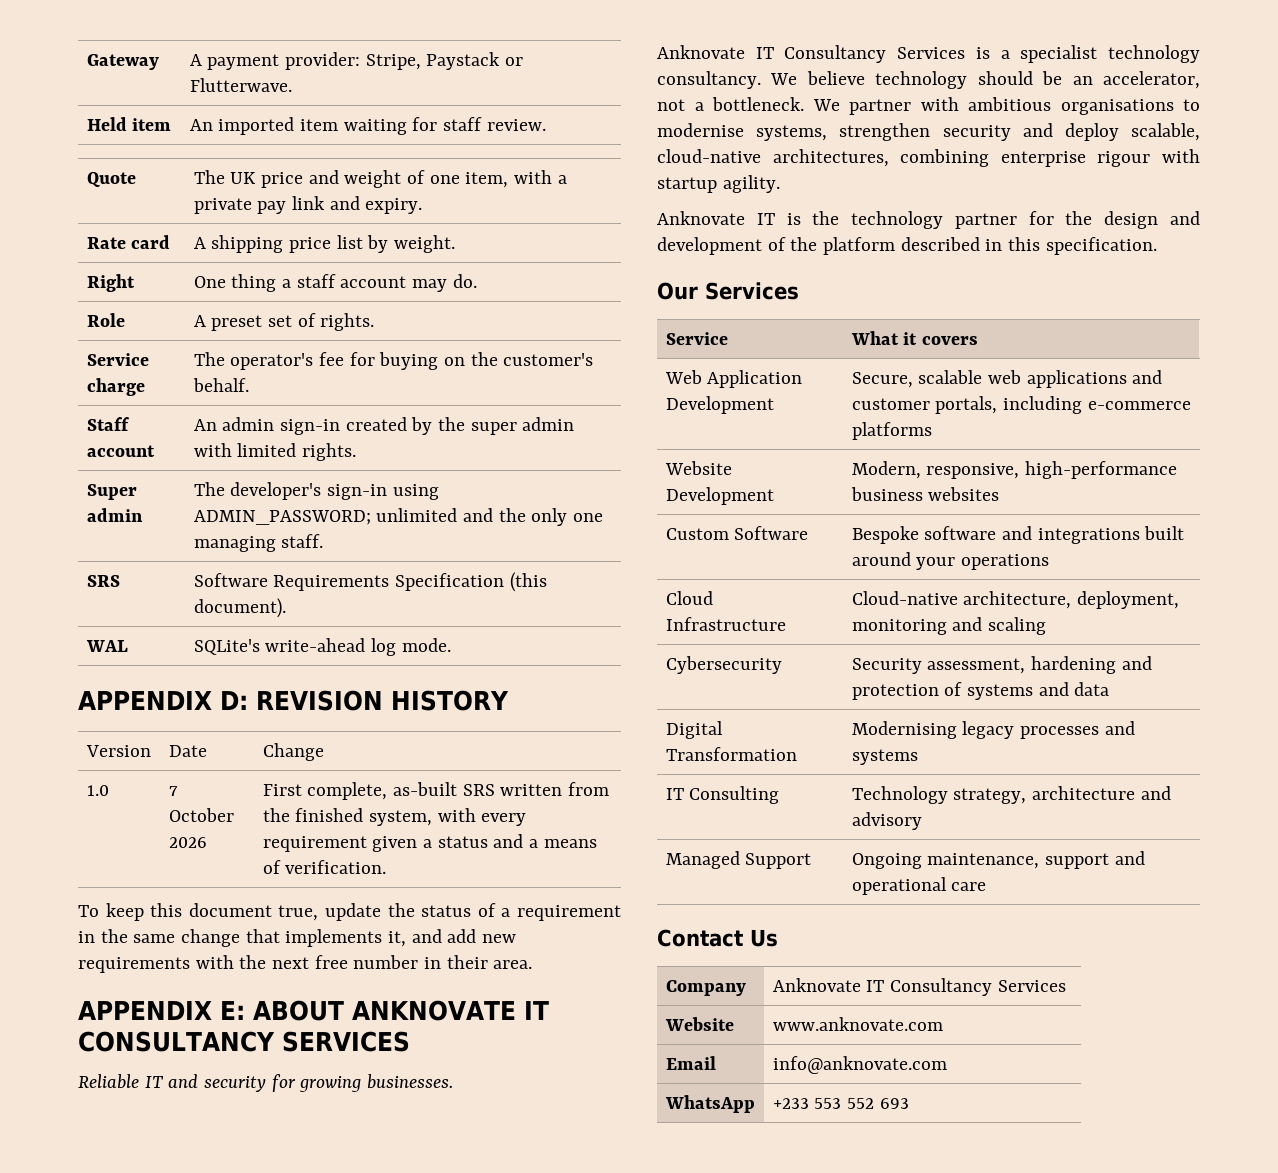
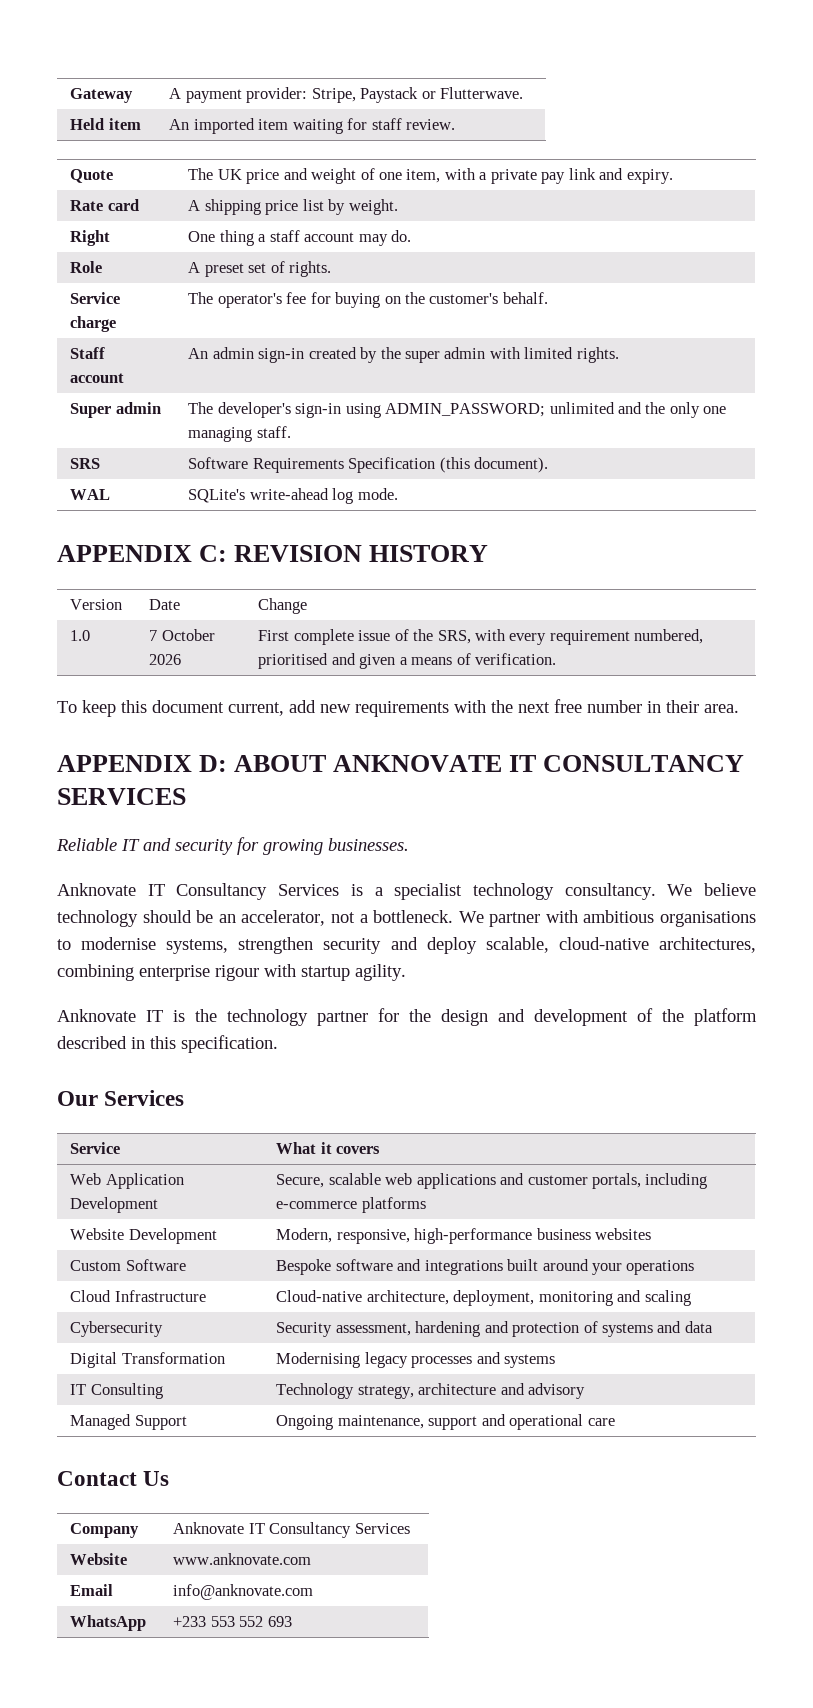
- APPENDIX D: REVISION HISTORY
+ APPENDIX C: REVISION HISTORY
- 1.0 | 7 October 2026 | First complete, as-built SRS written from the finished system, with every requirement given a status and a means of verification.
+ 1.0 | 7 October 2026 | First complete issue of the SRS, with every requirement numbered, prioritised and given a means of verification.
- To keep this document true, update the status of a requirement in the same change that implements it, and add new requirements with the next free number in their area.
+ To keep this document current, add new requirements with the next free number in their area.
- APPENDIX E: ABOUT ANKNOVATE IT CONSULTANCY SERVICES
+ APPENDIX D: ABOUT ANKNOVATE IT CONSULTANCY SERVICES

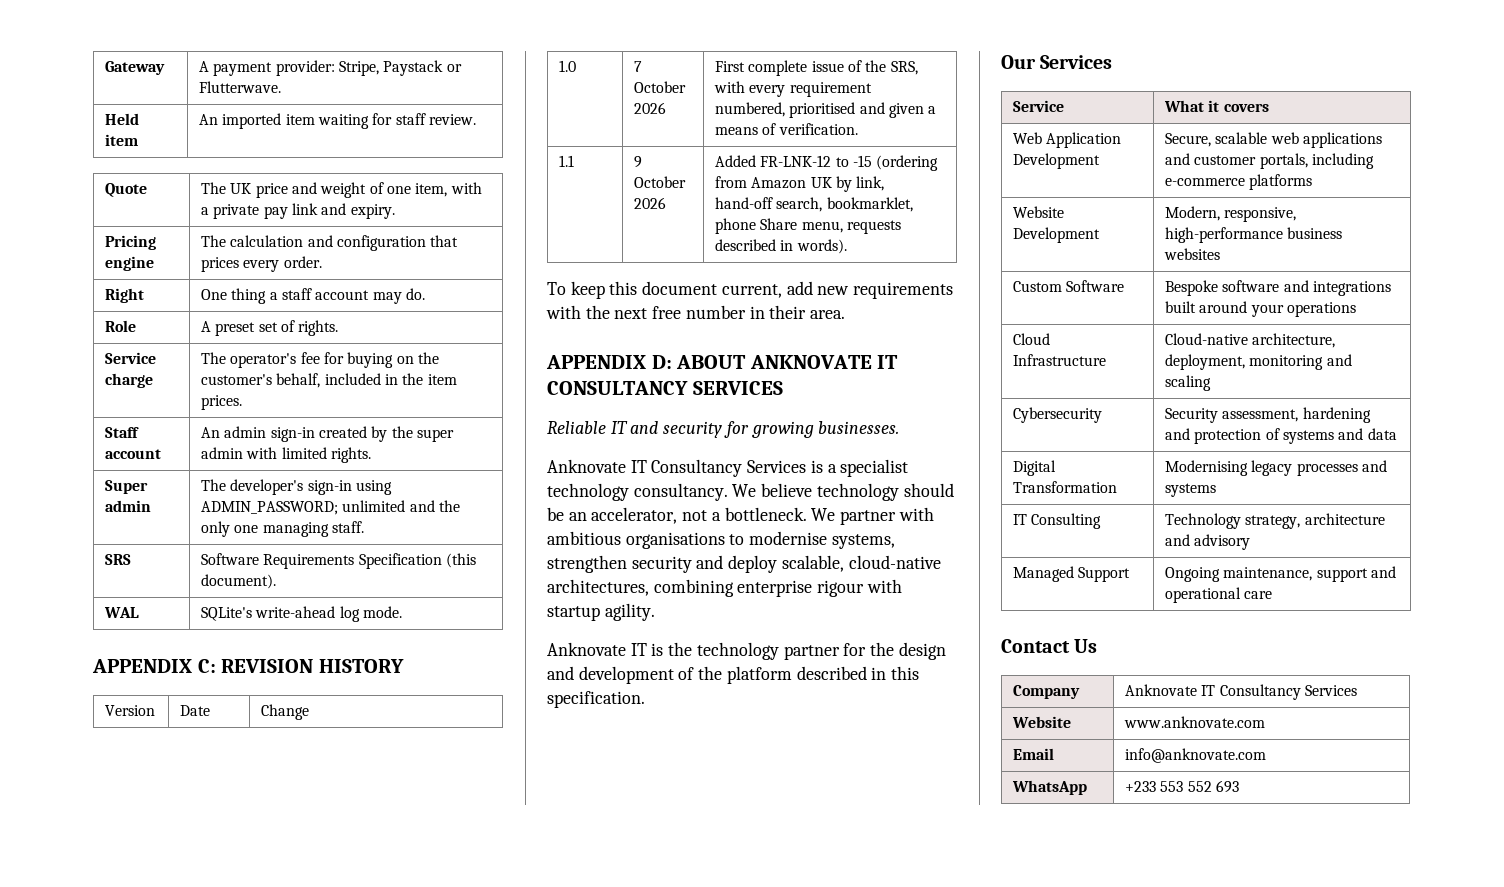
- Rate card | A shipping price list by weight.
+ Pricing engine | The calculation and configuration that prices every order.
- Service charge | The operator's fee for buying on the customer's behalf.
+ Service charge | The operator's fee for buying on the customer's behalf, included in the item prices.
+ 1.1 | 9 October 2026 | Added FR-LNK-12 to -15 (ordering from Amazon UK by link, hand-off search, bookmarklet, phone Share menu, requests described in words).

